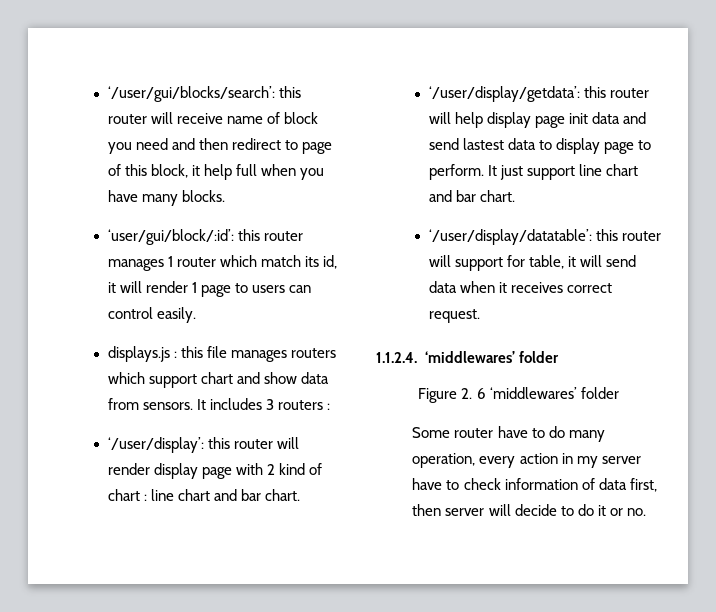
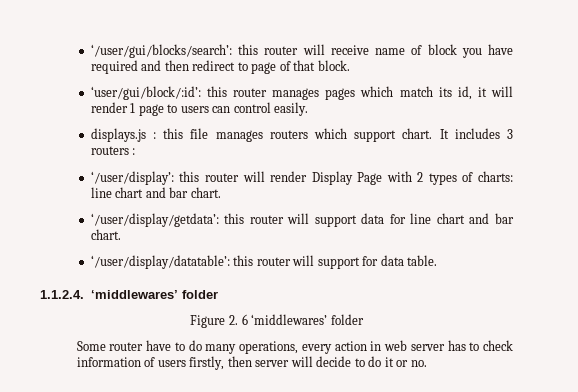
- ‘/user/gui/blocks/search’: this router will receive name of block you need and then redirect to page of this block, it help full when you have many blocks.
+ ‘/user/gui/blocks/search’: this router will receive name of block you have required and then redirect to page of that block.
- ‘user/gui/block/:id’: this router manages 1 router which match its id, it will render 1 page to users can control easily.
+ ‘user/gui/block/:id’: this router manages pages which match its id, it will render 1 page to users can control easily.
- displays.js : this file manages routers which support chart and show data from sensors.
+ displays.js : this file manages routers which support chart.
- ‘/user/display’: this router will render display page with 2 kind of chart : line chart and bar chart.
+ ‘/user/display’: this router will render Display Page with 2 types of charts: line chart and bar chart.
- ‘/user/display/getdata’: this router will help display page init data and send lastest data to display page to perform. It just support line chart and bar chart.
+ ‘/user/display/getdata’: this router will support data for line chart and bar chart.
- ‘/user/display/datatable’: this router will support for table, it will send data when it receives correct request.
+ ‘/user/display/datatable’: this router will support for data table.
- Some router have to do many operation, every action in my server have to check information of data first, then server will decide to do it or no.
+ Some router have to do many operations, every action in web server has to check information of users firstly, then server will decide to do it or no.

